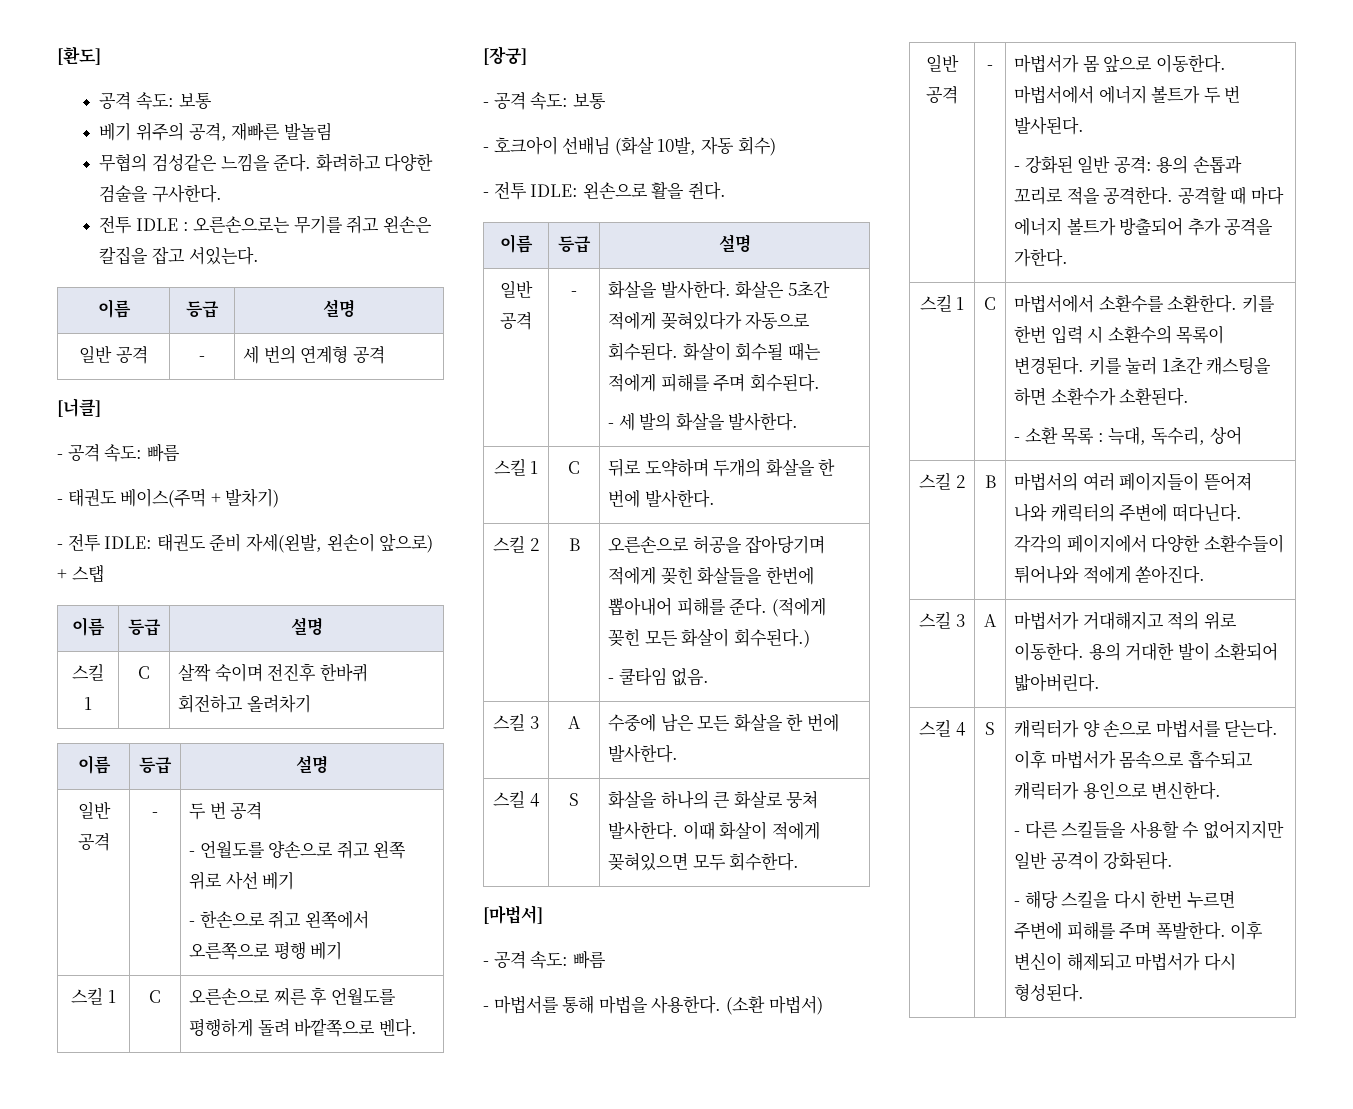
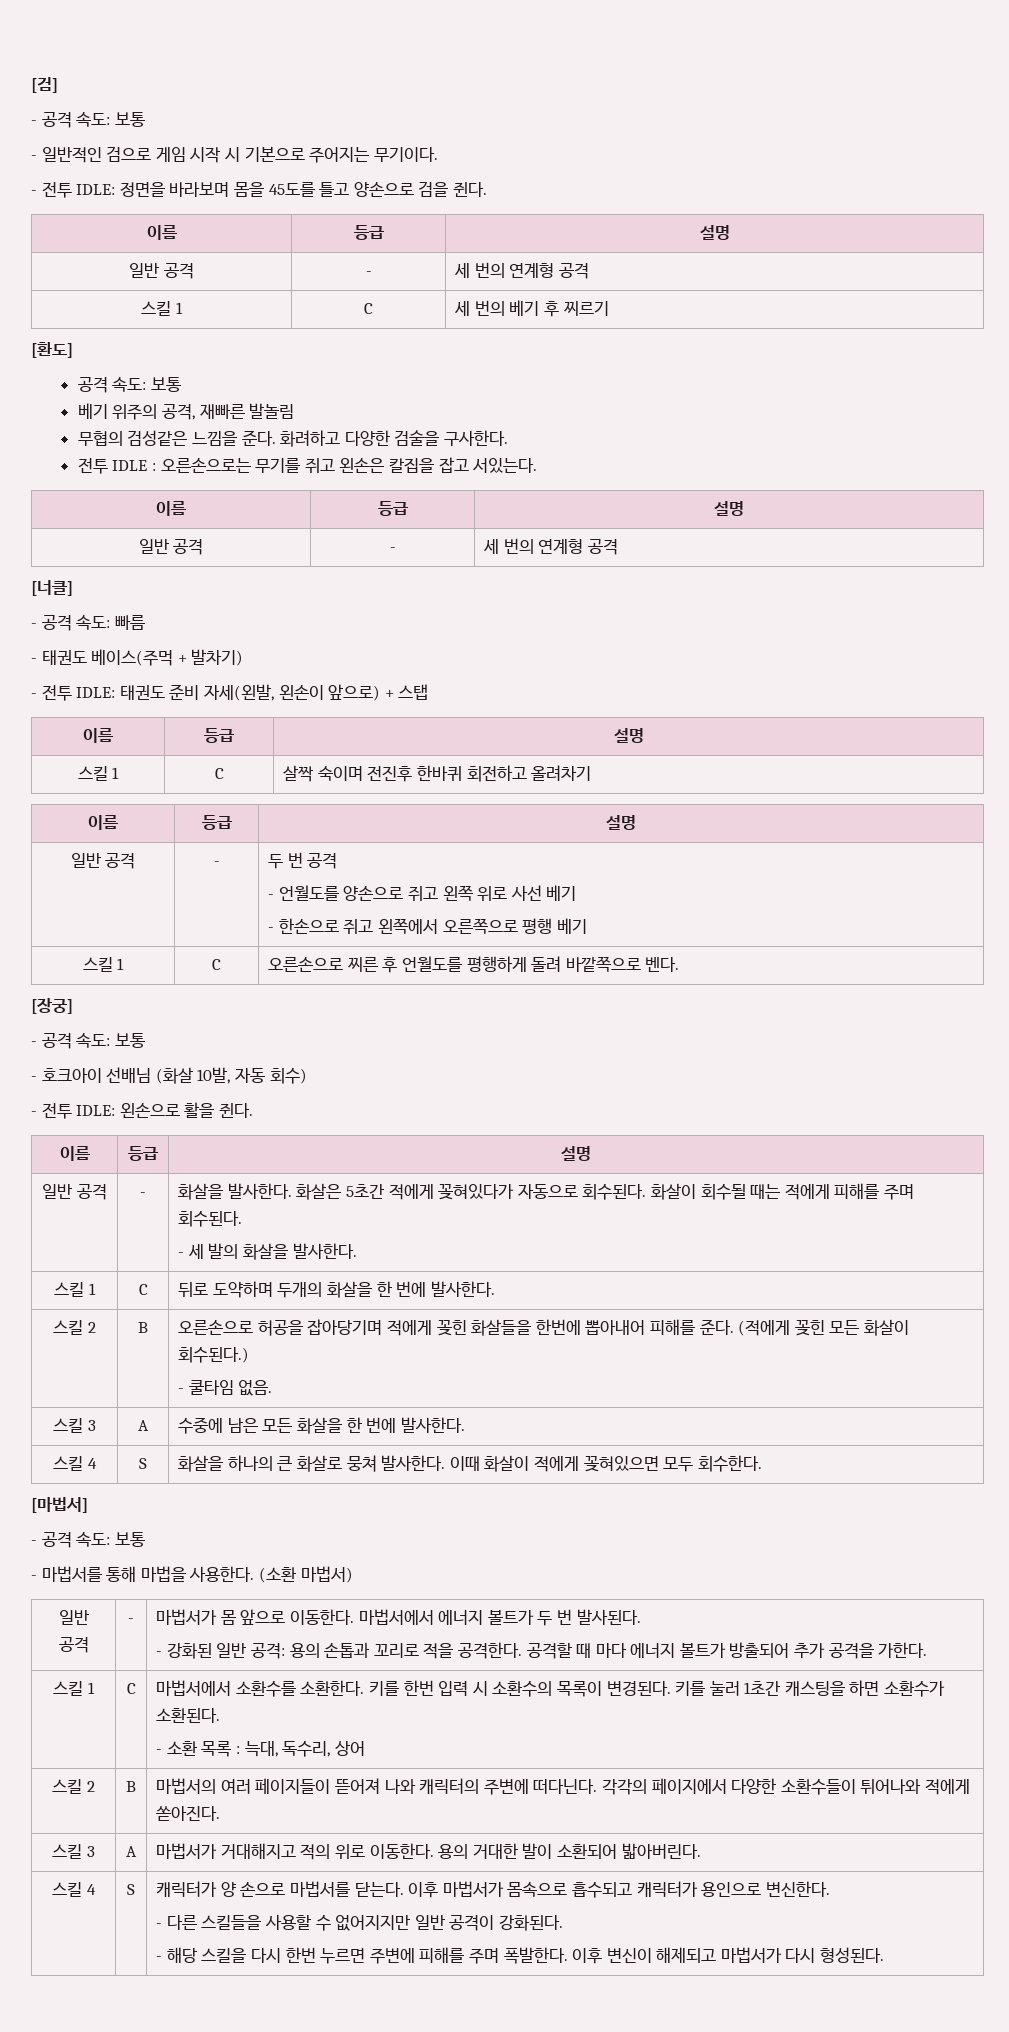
+ [검]
+ - 공격 속도: 보통
+ - 일반적인 검으로 게임 시작 시 기본으로 주어지는 무기이다.
+ - 전투 IDLE: 정면을 바라보며 몸을 45도를 틀고 양손으로 검을 쥔다.
+ 이름 | 등급 | 설명
+ 일반 공격 | - | 세 번의 연계형 공격
+ 스킬 1 | C | 세 번의 베기 후 찌르기
  [마법서]
- - 공격 속도: 빠름
+ - 공격 속도: 보통

